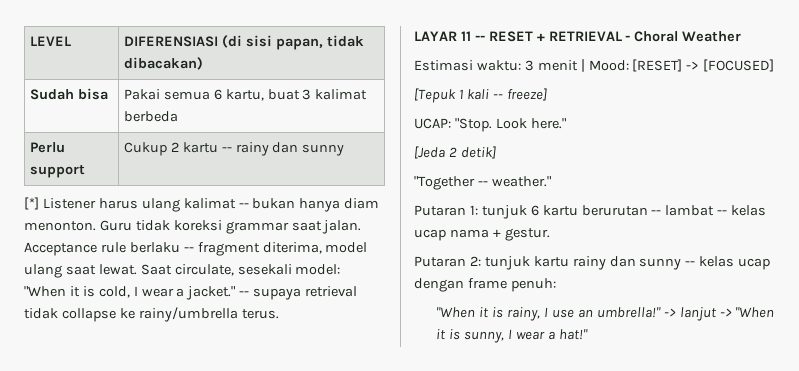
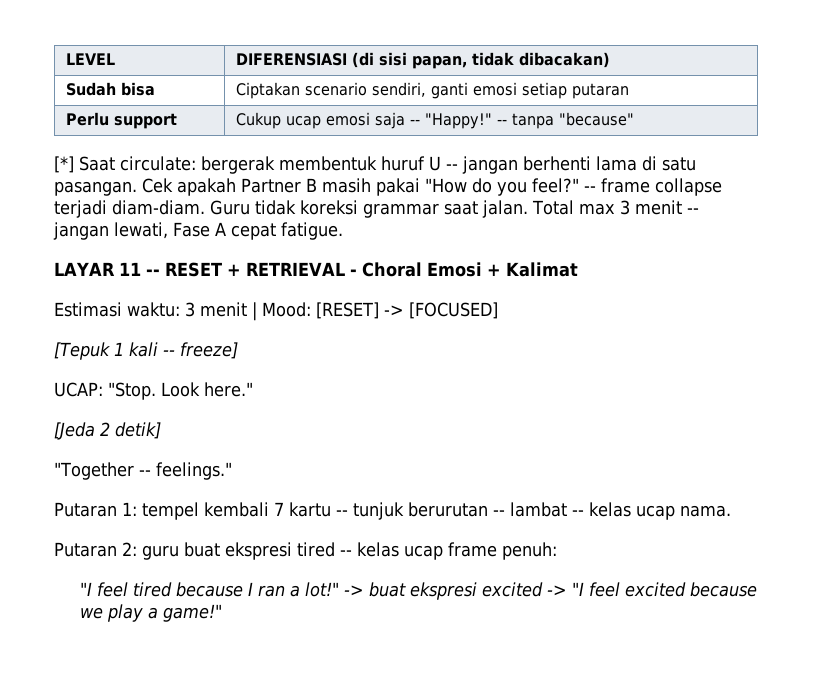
- Sudah bisa | Pakai semua 6 kartu, buat 3 kalimat berbeda
- Perlu support | Cukup 2 kartu -- rainy dan sunny
- [*] Listener harus ulang kalimat -- bukan hanya diam menonton.
+ Sudah bisa | Ciptakan scenario sendiri, ganti emosi setiap putaran
+ Perlu support | Cukup ucap emosi saja -- "Happy!" -- tanpa "because"
+ [*] Saat circulate: bergerak membentuk huruf U -- jangan berhenti lama di satu pasangan. Cek apakah Partner B masih pakai "How do you feel?" -- frame collapse terjadi diam-diam.
- Acceptance rule berlaku -- fragment diterima, model ulang saat lewat. Saat circulate, sesekali model: "When it is cold, I wear a jacket." -- supaya retrieval tidak collapse ke rainy/umbrella terus.
+ Total max 3 menit -- jangan lewati, Fase A cepat fatigue.
- LAYAR 11 -- RESET + RETRIEVAL - Choral Weather
+ LAYAR 11 -- RESET + RETRIEVAL - Choral Emosi + Kalimat
- "Together -- weather."
+ "Together -- feelings."
- Putaran 1: tunjuk 6 kartu berurutan -- lambat -- kelas ucap nama + gestur.
+ Putaran 1: tempel kembali 7 kartu -- tunjuk berurutan -- lambat -- kelas ucap nama.
- Putaran 2: tunjuk kartu rainy dan sunny -- kelas ucap dengan frame penuh:
+ Putaran 2: guru buat ekspresi tired -- kelas ucap frame penuh:
- "When it is rainy, I use an umbrella!" -> lanjut -> "When it is sunny, I wear a hat!"
+ "I feel tired because I ran a lot!" -> buat ekspresi excited -> "I feel excited because we play a game!"

